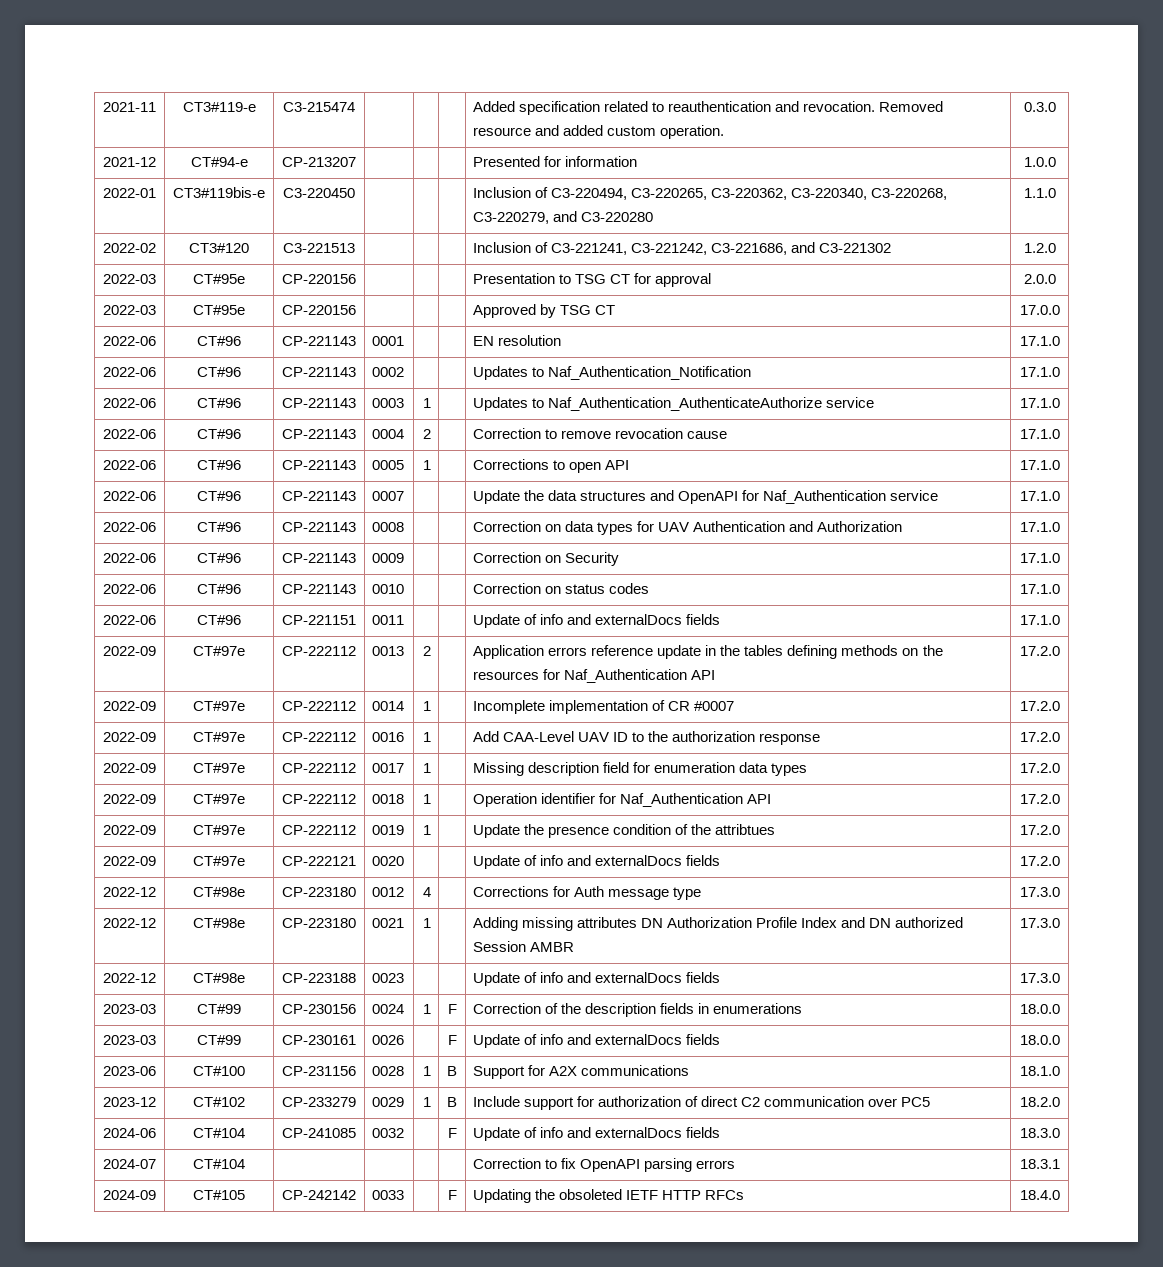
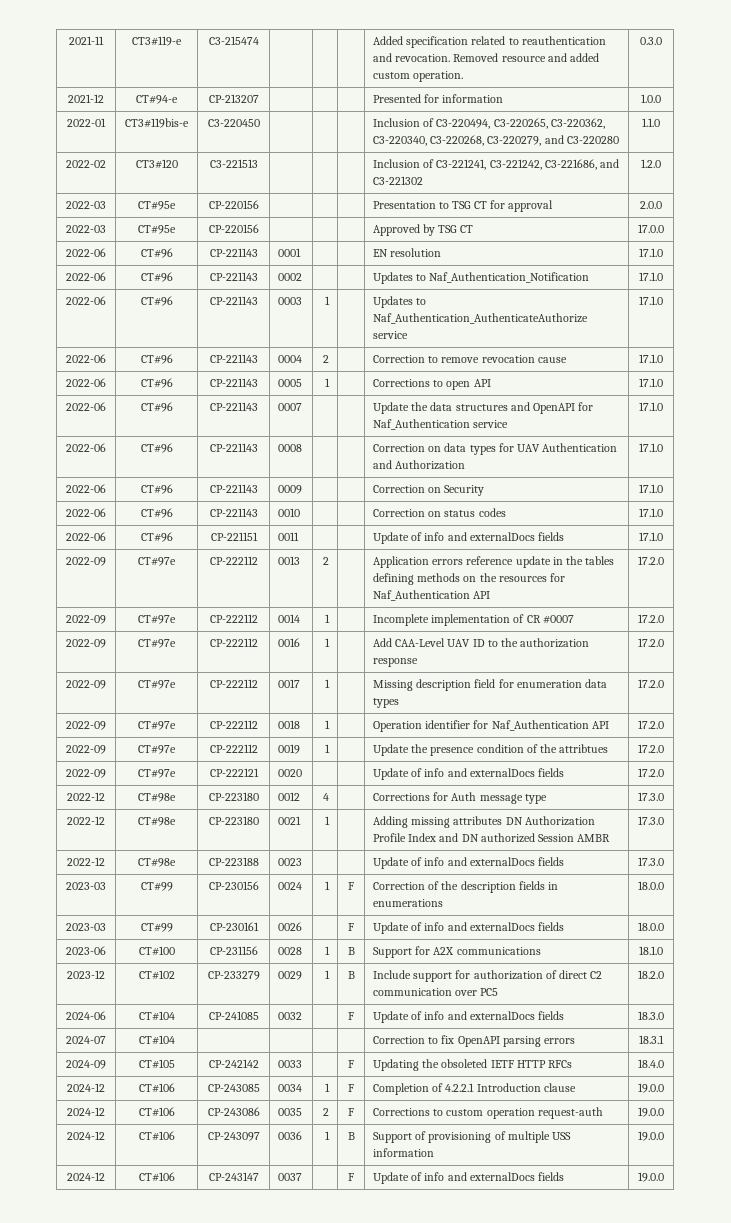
+ 2024-12 | CT#106 | CP-243085 | 0034 | 1 | F | Completion of 4.2.2.1 Introduction clause | 19.0.0
+ 2024-12 | CT#106 | CP-243086 | 0035 | 2 | F | Corrections to custom operation request-auth | 19.0.0
+ 2024-12 | CT#106 | CP-243097 | 0036 | 1 | B | Support of provisioning of multiple USS information | 19.0.0
+ 2024-12 | CT#106 | CP-243147 | 0037 | | F | Update of info and externalDocs fields | 19.0.0

